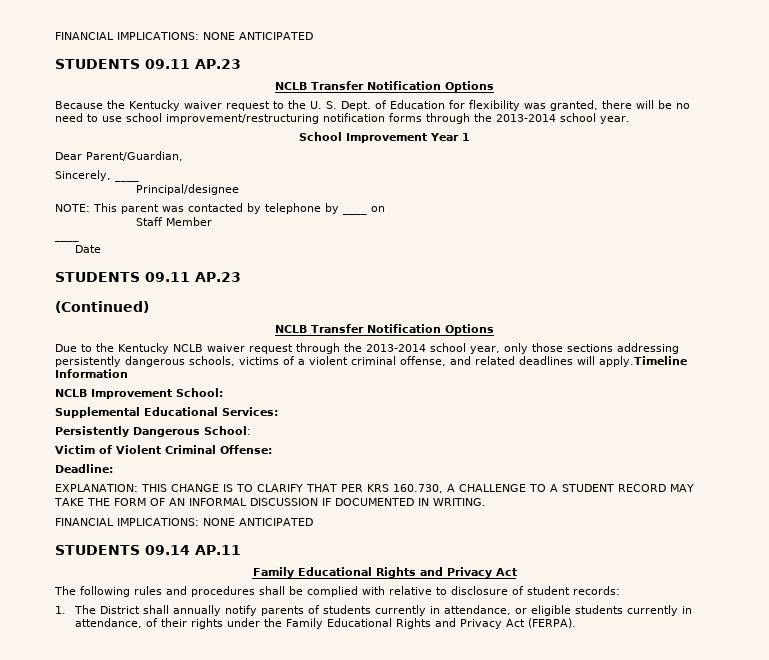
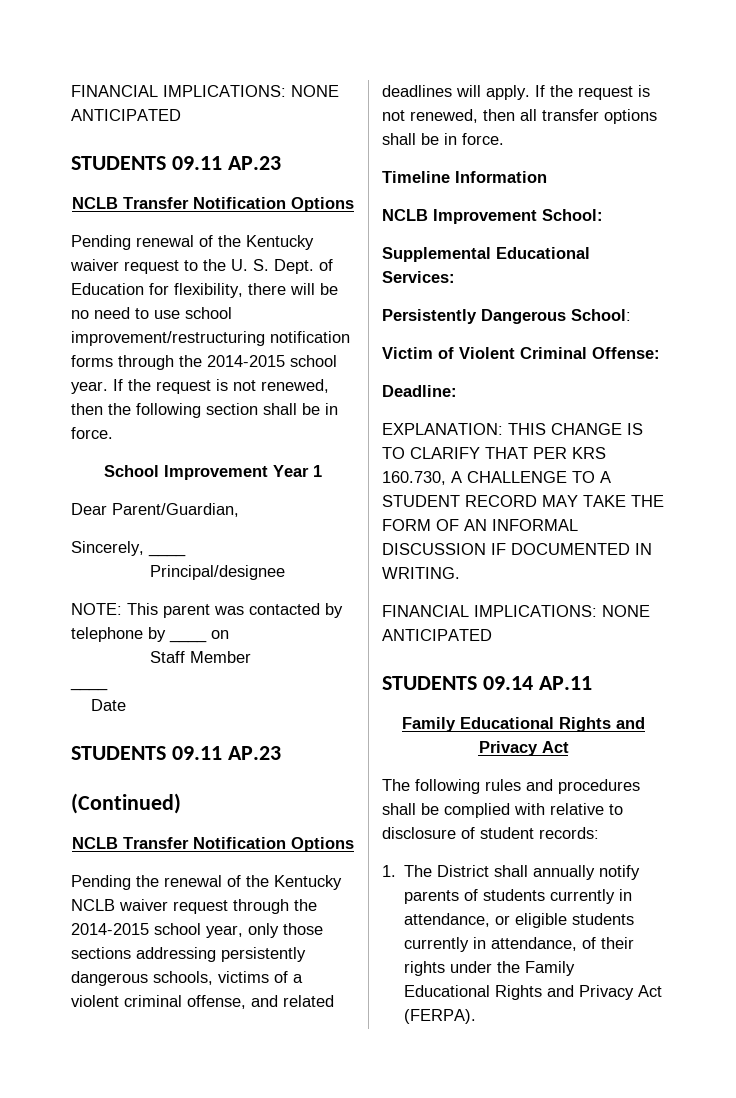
- Because the Kentucky waiver request to the U. S. Dept. of Education for flexibility was granted, there will be no need to use school improvement/restructuring notification forms through the 2013-2014 school year.
+ Pending renewal of the Kentucky waiver request to the U. S. Dept. of Education for flexibility, there will be no need to use school improvement/restructuring notification forms through the 2014-2015 school year. If the request is not renewed, then the following section shall be in force.
- Due to the Kentucky NCLB waiver request through the 2013-2014 school year, only those sections addressing persistently dangerous schools, victims of a violent criminal offense, and related deadlines will apply.Timeline Information
+ Pending the renewal of the Kentucky NCLB waiver request through the 2014-2015 school year, only those sections addressing persistently dangerous schools, victims of a violent criminal offense, and related deadlines will apply. If the request is not renewed, then all transfer options shall be in force.
+ Timeline Information

